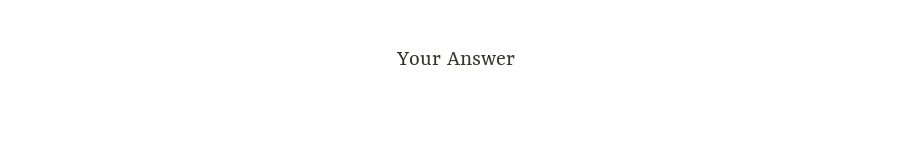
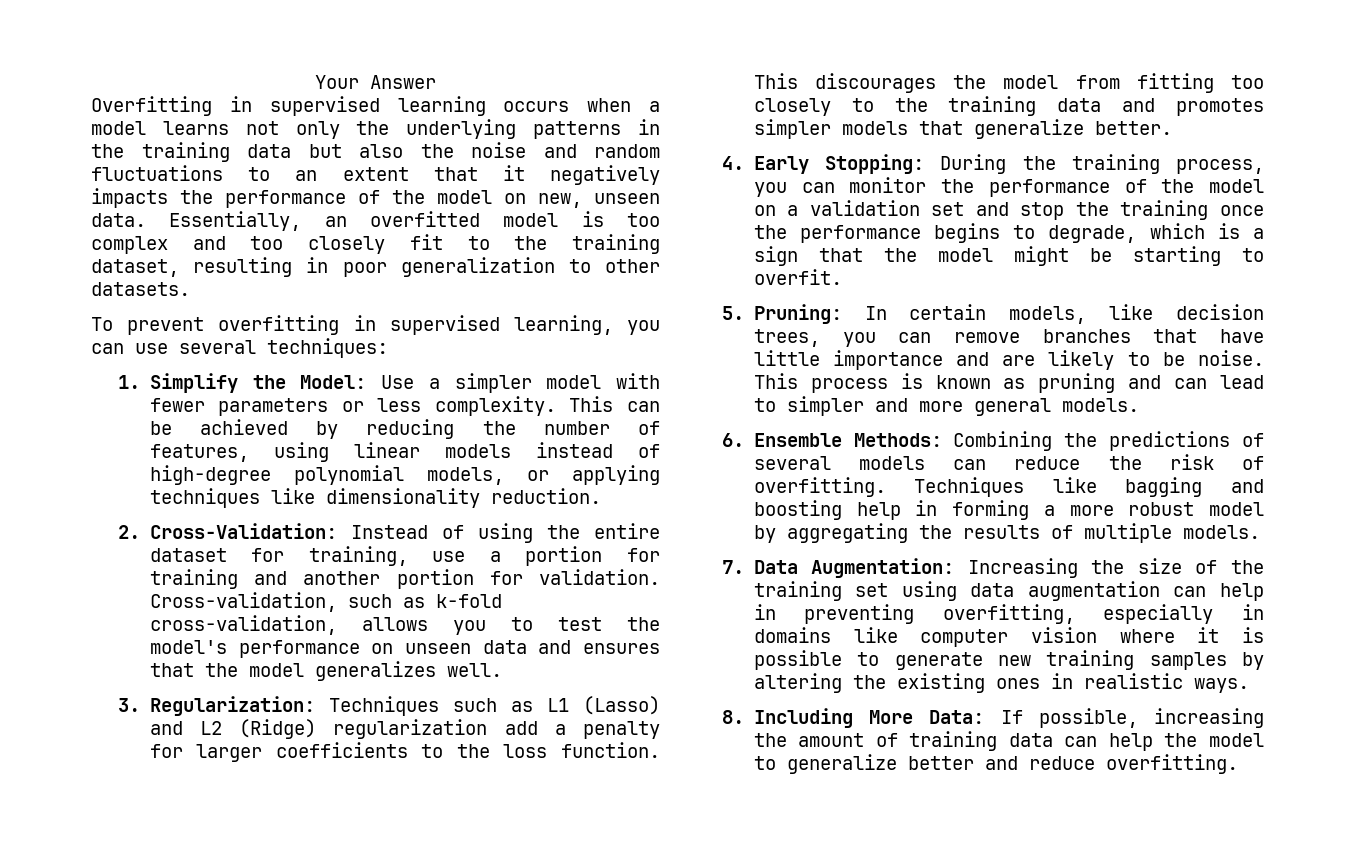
+ Overfitting in supervised learning occurs when a model learns not only the underlying patterns in the training data but also the noise and random fluctuations to an extent that it negatively impacts the performance of the model on new, unseen data. Essentially, an overfitted model is too complex and too closely fit to the training dataset, resulting in poor generalization to other datasets.
+ To prevent overfitting in supervised learning, you can use several techniques:
+ 1. Simplify the Model: Use a simpler model with fewer parameters or less complexity. This can be achieved by reducing the number of features, using linear models instead of high-degree polynomial models, or applying techniques like dimensionality reduction.
+ 2. Cross-Validation: Instead of using the entire dataset for training, use a portion for training and another portion for validation. Cross-validation, such as k-fold cross-validation, allows you to test the model's performance on unseen data and ensures that the model generalizes well.
+ 3. Regularization: Techniques such as L1 (Lasso) and L2 (Ridge) regularization add a penalty for larger coefficients to the loss function. This discourages the model from fitting too closely to the training data and promotes simpler models that generalize better.
+ 4. Early Stopping: During the training process, you can monitor the performance of the model on a validation set and stop the training once the performance begins to degrade, which is a sign that the model might be starting to overfit.
+ 5. Pruning: In certain models, like decision trees, you can remove branches that have little importance and are likely to be noise. This process is known as pruning and can lead to simpler and more general models.
+ 6. Ensemble Methods: Combining the predictions of several models can reduce the risk of overfitting. Techniques like bagging and boosting help in forming a more robust model by aggregating the results of multiple models.
+ 7. Data Augmentation: Increasing the size of the training set using data augmentation can help in preventing overfitting, especially in domains like computer vision where it is possible to generate new training samples by altering the existing ones in realistic ways.
+ 8. Including More Data: If possible, increasing the amount of training data can help the model to generalize better and reduce overfitting.

